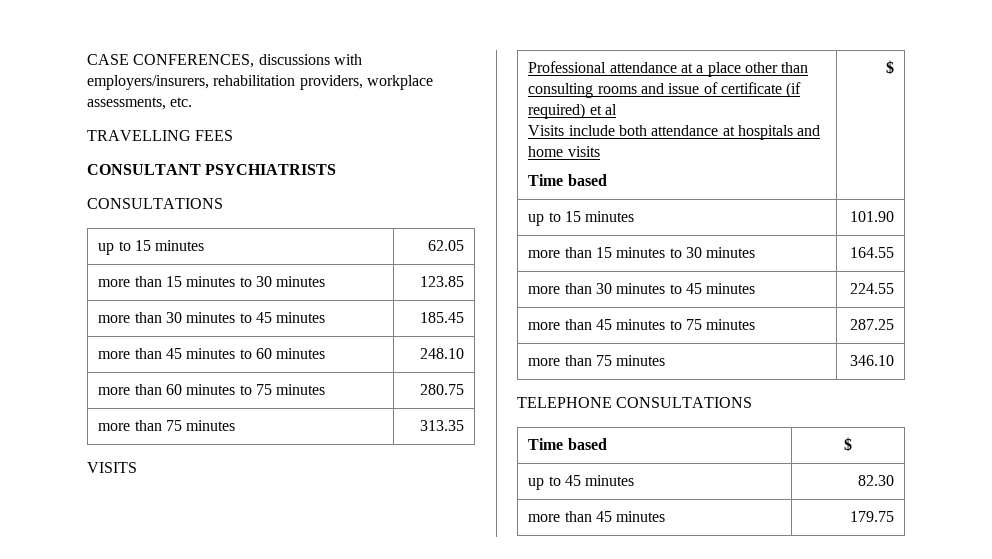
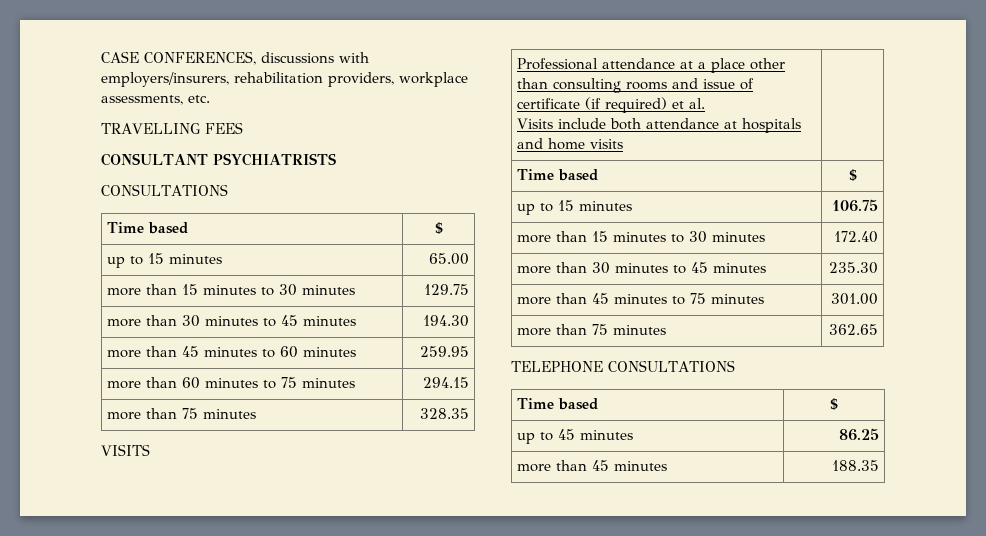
  CONSULTANT PSYCHIATRISTS
  CONSULTATIONS
- up to 15 minutes | 62.05
- more than 15 minutes to 30 minutes | 123.85
- more than 30 minutes to 45 minutes | 185.45
+ Time based | $
+ up to 15 minutes | 65.00
+ more than 15 minutes to 30 minutes | 129.75
+ more than 30 minutes to 45 minutes | 194.30
- more than 45 minutes to 60 minutes | 248.10
+ more than 45 minutes to 60 minutes | 259.95
- more than 60 minutes to 75 minutes | 280.75
- more than 75 minutes | 313.35
+ more than 60 minutes to 75 minutes | 294.15
+ more than 75 minutes | 328.35
- Professional attendance at a place other than consulting rooms and issue of certificate (if required) et al
- Visits include both attendance at hospitals and home visits
+ Professional attendance at a place other than consulting rooms and issue of certificate (if required) et al.
+ Visits include both attendance at hospitals and home visits |
  Time based | $
- up to 15 minutes | 101.90
- more than 15 minutes to 30 minutes | 164.55
- more than 30 minutes to 45 minutes | 224.55
+ up to 15 minutes | 106.75
+ more than 15 minutes to 30 minutes | 172.40
+ more than 30 minutes to 45 minutes | 235.30
- more than 45 minutes to 75 minutes | 287.25
- more than 75 minutes | 346.10
+ more than 45 minutes to 75 minutes | 301.00
+ more than 75 minutes | 362.65
- up to 45 minutes | 82.30
+ up to 45 minutes | 86.25
- more than 45 minutes | 179.75
+ more than 45 minutes | 188.35

